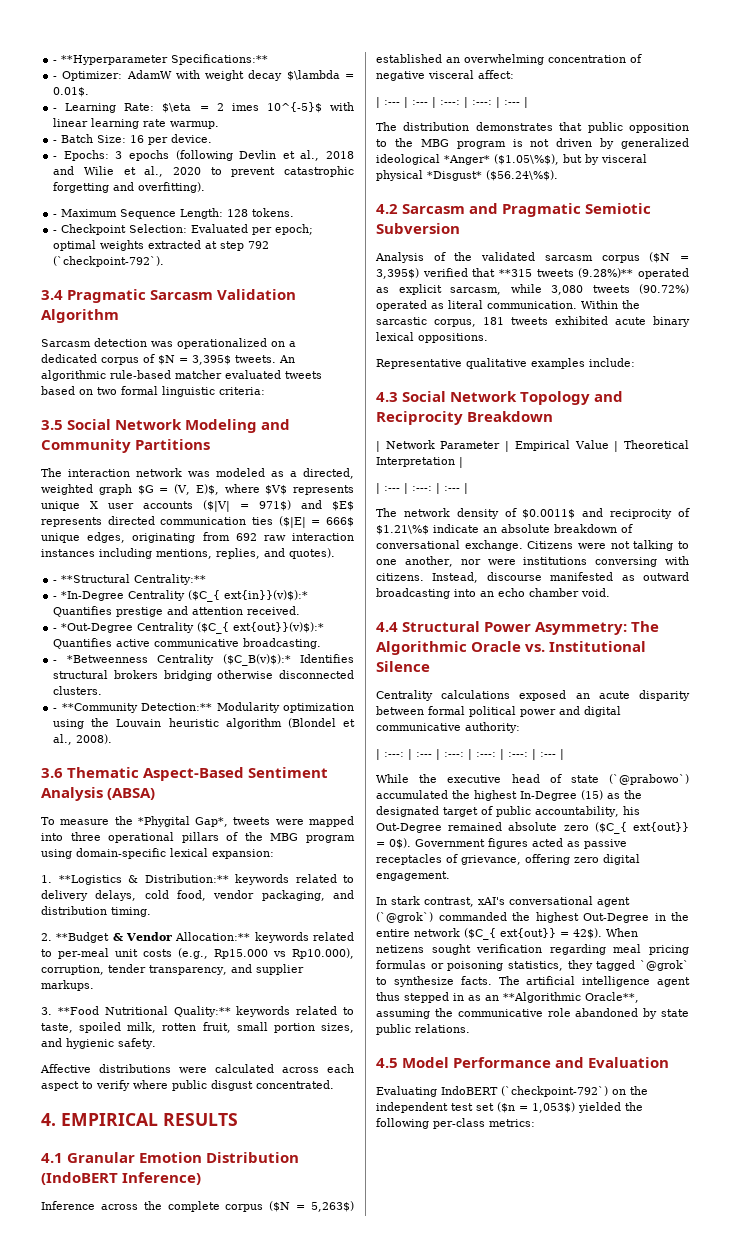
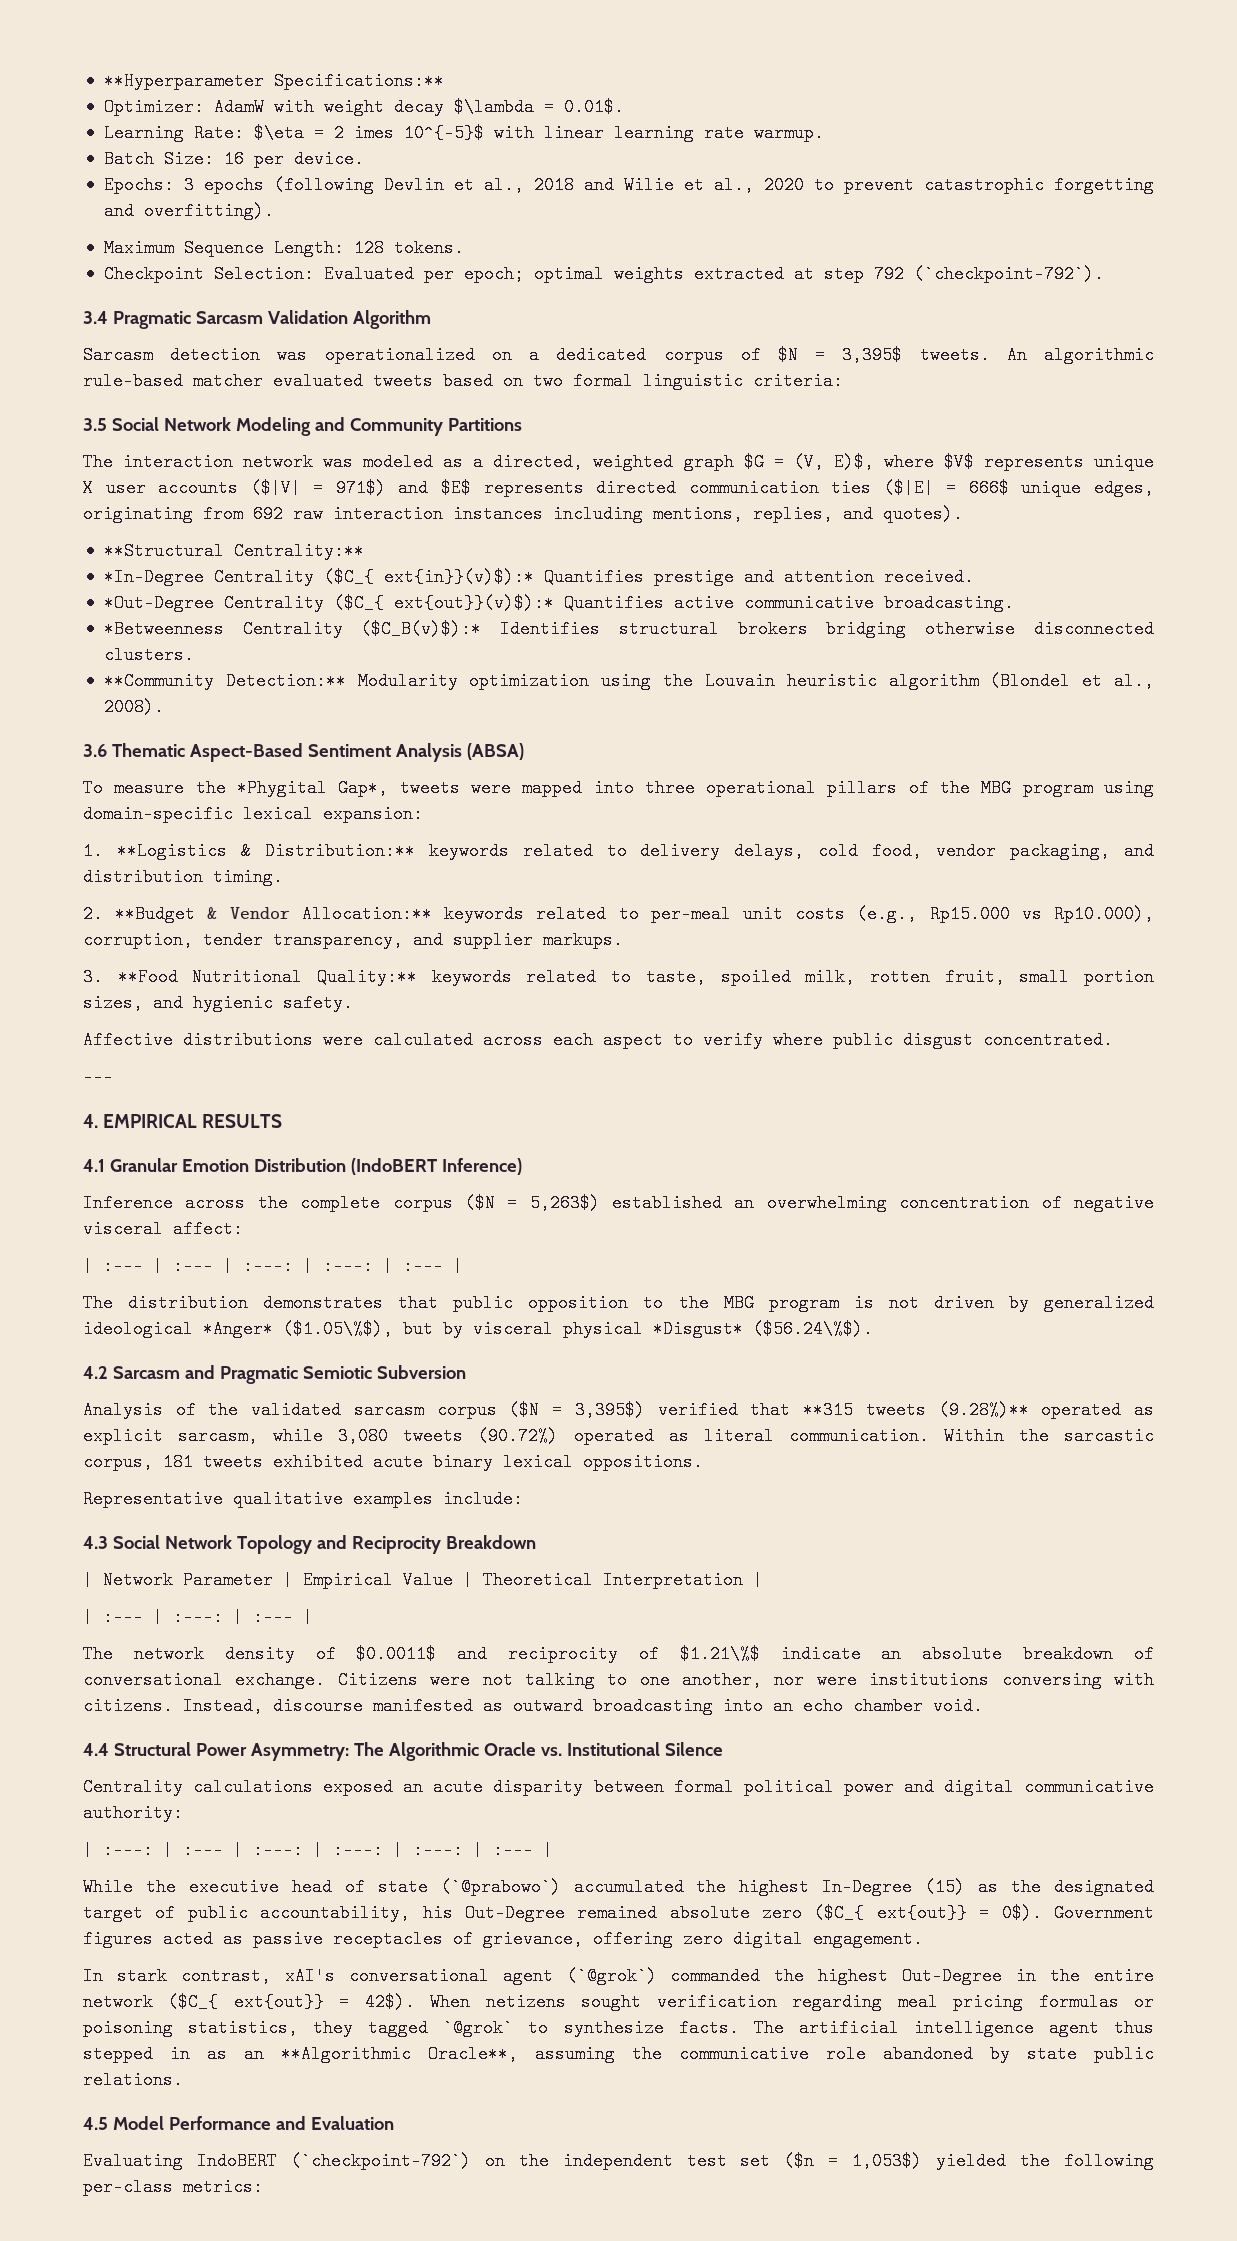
- - **Hyperparameter Specifications:**
+ **Hyperparameter Specifications:**
- - Optimizer: AdamW with weight decay $\lambda = 0.01$.
+ Optimizer: AdamW with weight decay $\lambda = 0.01$.
- - Learning Rate: $\eta = 2 imes 10^{-5}$ with linear learning rate warmup.
+ Learning Rate: $\eta = 2 imes 10^{-5}$ with linear learning rate warmup.
- - Batch Size: 16 per device.
+ Batch Size: 16 per device.
- - Epochs: 3 epochs (following Devlin et al., 2018 and Wilie et al., 2020 to prevent catastrophic forgetting and overfitting).
+ Epochs: 3 epochs (following Devlin et al., 2018 and Wilie et al., 2020 to prevent catastrophic forgetting and overfitting).
- - Maximum Sequence Length: 128 tokens.
+ Maximum Sequence Length: 128 tokens.
- - Checkpoint Selection: Evaluated per epoch; optimal weights extracted at step 792 (`checkpoint-792`).
+ Checkpoint Selection: Evaluated per epoch; optimal weights extracted at step 792 (`checkpoint-792`).
- - **Structural Centrality:**
+ **Structural Centrality:**
- - *In-Degree Centrality ($C_{ ext{in}}(v)$):* Quantifies prestige and attention received.
+ *In-Degree Centrality ($C_{ ext{in}}(v)$):* Quantifies prestige and attention received.
- - *Out-Degree Centrality ($C_{ ext{out}}(v)$):* Quantifies active communicative broadcasting.
+ *Out-Degree Centrality ($C_{ ext{out}}(v)$):* Quantifies active communicative broadcasting.
- - *Betweenness Centrality ($C_B(v)$):* Identifies structural brokers bridging otherwise disconnected clusters.
+ *Betweenness Centrality ($C_B(v)$):* Identifies structural brokers bridging otherwise disconnected clusters.
- - **Community Detection:** Modularity optimization using the Louvain heuristic algorithm (Blondel et al., 2008).
+ **Community Detection:** Modularity optimization using the Louvain heuristic algorithm (Blondel et al., 2008).
+ ---

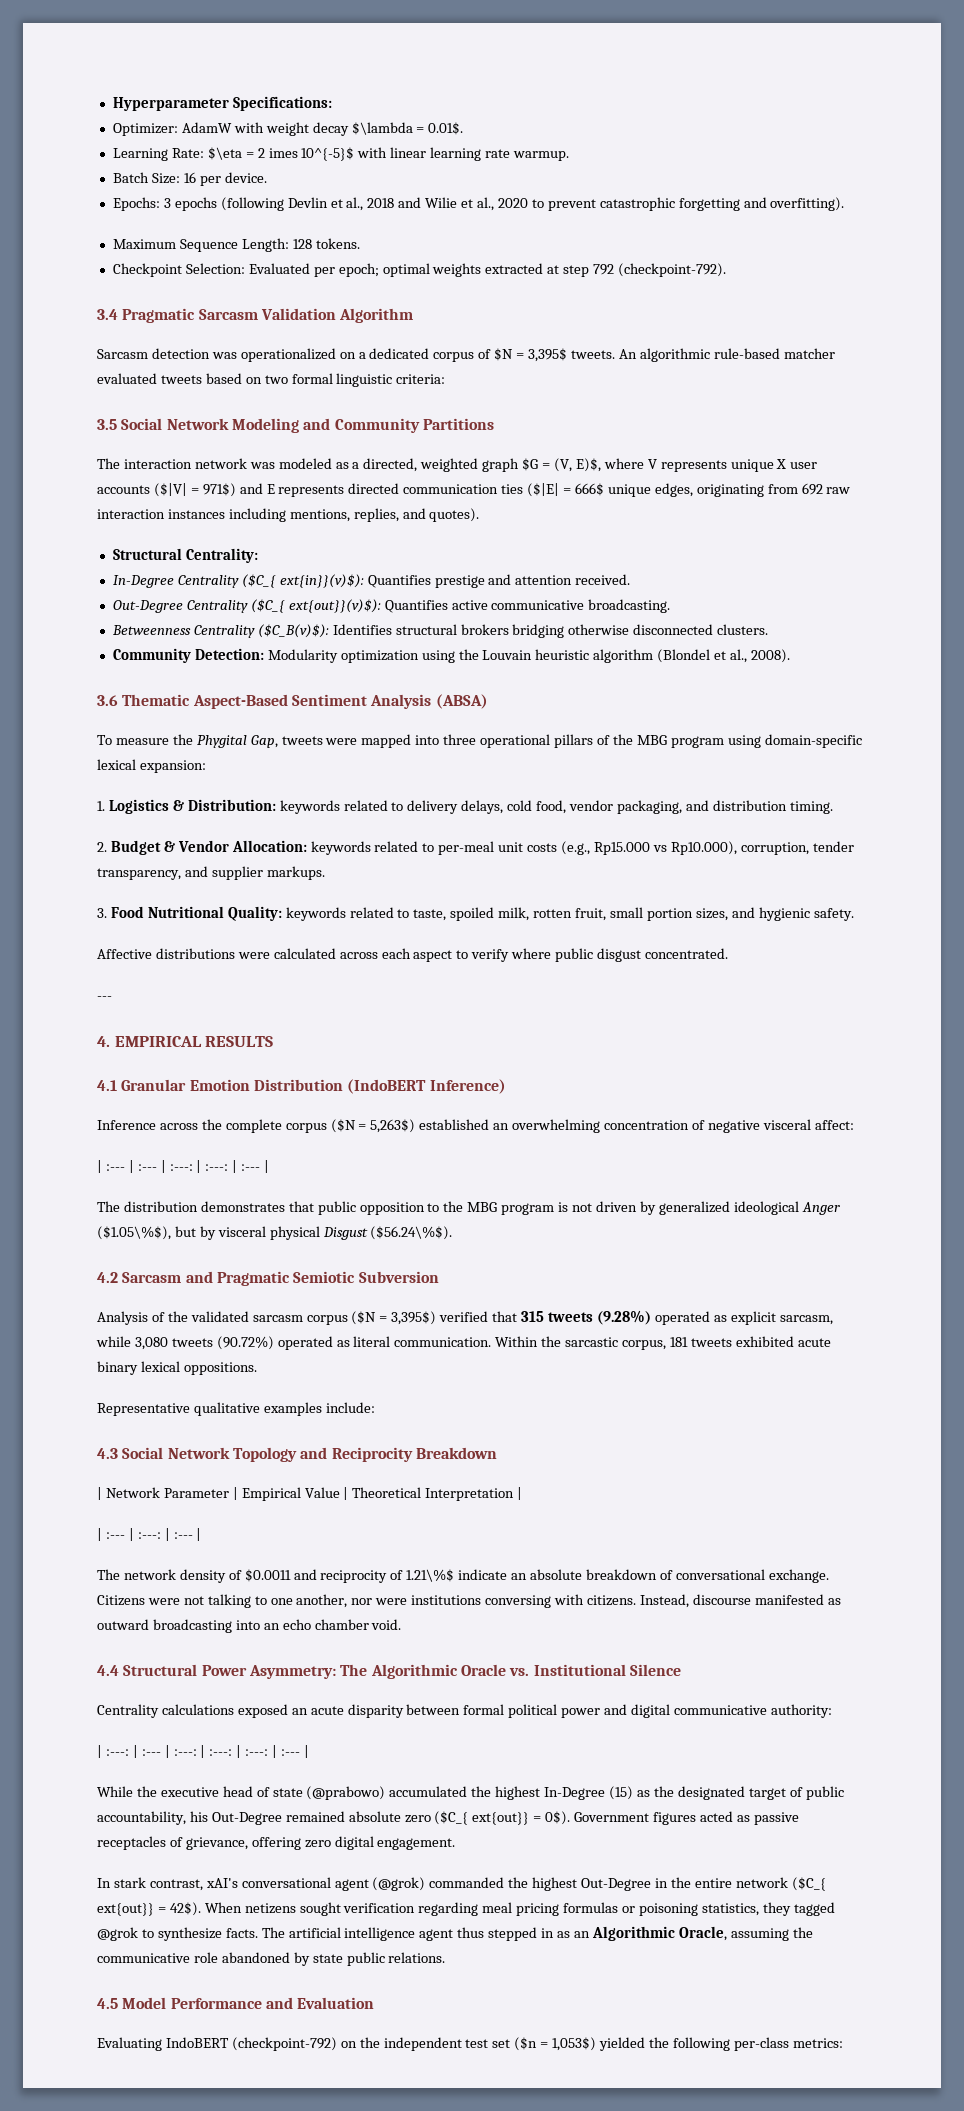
- **Hyperparameter Specifications:**
+ Hyperparameter Specifications:
- Checkpoint Selection: Evaluated per epoch; optimal weights extracted at step 792 (`checkpoint-792`).
+ Checkpoint Selection: Evaluated per epoch; optimal weights extracted at step 792 (checkpoint-792).
- The interaction network was modeled as a directed, weighted graph $G = (V, E)$, where $V$ represents unique X user accounts ($|V| = 971$) and $E$ represents directed communication ties ($|E| = 666$ unique edges, originating from 692 raw interaction instances including mentions, replies, and quotes).
+ The interaction network was modeled as a directed, weighted graph $G = (V, E)$, where V represents unique X user accounts ($|V| = 971$) and E represents directed communication ties ($|E| = 666$ unique edges, originating from 692 raw interaction instances including mentions, replies, and quotes).
- **Structural Centrality:**
- *In-Degree Centrality ($C_{ ext{in}}(v)$):* Quantifies prestige and attention received.
+ Structural Centrality:
+ In-Degree Centrality ($C_{ ext{in}}(v)$): Quantifies prestige and attention received.
- *Out-Degree Centrality ($C_{ ext{out}}(v)$):* Quantifies active communicative broadcasting.
+ Out-Degree Centrality ($C_{ ext{out}}(v)$): Quantifies active communicative broadcasting.
- *Betweenness Centrality ($C_B(v)$):* Identifies structural brokers bridging otherwise disconnected clusters.
+ Betweenness Centrality ($C_B(v)$): Identifies structural brokers bridging otherwise disconnected clusters.
- **Community Detection:** Modularity optimization using the Louvain heuristic algorithm (Blondel et al., 2008).
+ Community Detection: Modularity optimization using the Louvain heuristic algorithm (Blondel et al., 2008).
- To measure the *Phygital Gap*, tweets were mapped into three operational pillars of the MBG program using domain-specific lexical expansion:
+ To measure the Phygital Gap, tweets were mapped into three operational pillars of the MBG program using domain-specific lexical expansion:
- 1. **Logistics & Distribution:** keywords related to delivery delays, cold food, vendor packaging, and distribution timing.
+ 1. Logistics & Distribution: keywords related to delivery delays, cold food, vendor packaging, and distribution timing.
- 2. **Budget & Vendor Allocation:** keywords related to per-meal unit costs (e.g., Rp15.000 vs Rp10.000), corruption, tender transparency, and supplier markups.
+ 2. Budget & Vendor Allocation: keywords related to per-meal unit costs (e.g., Rp15.000 vs Rp10.000), corruption, tender transparency, and supplier markups.
- 3. **Food Nutritional Quality:** keywords related to taste, spoiled milk, rotten fruit, small portion sizes, and hygienic safety.
+ 3. Food Nutritional Quality: keywords related to taste, spoiled milk, rotten fruit, small portion sizes, and hygienic safety.
- The distribution demonstrates that public opposition to the MBG program is not driven by generalized ideological *Anger* ($1.05\%$), but by visceral physical *Disgust* ($56.24\%$).
+ The distribution demonstrates that public opposition to the MBG program is not driven by generalized ideological Anger ($1.05\%$), but by visceral physical Disgust ($56.24\%$).
- Analysis of the validated sarcasm corpus ($N = 3,395$) verified that **315 tweets (9.28%)** operated as explicit sarcasm, while 3,080 tweets (90.72%) operated as literal communication.
+ Analysis of the validated sarcasm corpus ($N = 3,395$) verified that 315 tweets (9.28%) operated as explicit sarcasm, while 3,080 tweets (90.72%) operated as literal communication.
- The network density of $0.0011$ and reciprocity of $1.21\%$ indicate an absolute breakdown of conversational exchange.
+ The network density of $0.0011 and reciprocity of 1.21\%$ indicate an absolute breakdown of conversational exchange.
- While the executive head of state (`@prabowo`) accumulated the highest In-Degree (15) as the designated target of public accountability, his Out-Degree remained absolute zero ($C_{ ext{out}} = 0$).
+ While the executive head of state (@prabowo) accumulated the highest In-Degree (15) as the designated target of public accountability, his Out-Degree remained absolute zero ($C_{ ext{out}} = 0$).
- In stark contrast, xAI's conversational agent (`@grok`) commanded the highest Out-Degree in the entire network ($C_{ ext{out}} = 42$).
+ In stark contrast, xAI's conversational agent (@grok) commanded the highest Out-Degree in the entire network ($C_{ ext{out}} = 42$).
- When netizens sought verification regarding meal pricing formulas or poisoning statistics, they tagged `@grok` to synthesize facts.
+ When netizens sought verification regarding meal pricing formulas or poisoning statistics, they tagged @grok to synthesize facts.
- The artificial intelligence agent thus stepped in as an **Algorithmic Oracle**, assuming the communicative role abandoned by state public relations.
+ The artificial intelligence agent thus stepped in as an Algorithmic Oracle, assuming the communicative role abandoned by state public relations.
- Evaluating IndoBERT (`checkpoint-792`) on the independent test set ($n = 1,053$) yielded the following per-class metrics:
+ Evaluating IndoBERT (checkpoint-792) on the independent test set ($n = 1,053$) yielded the following per-class metrics:

